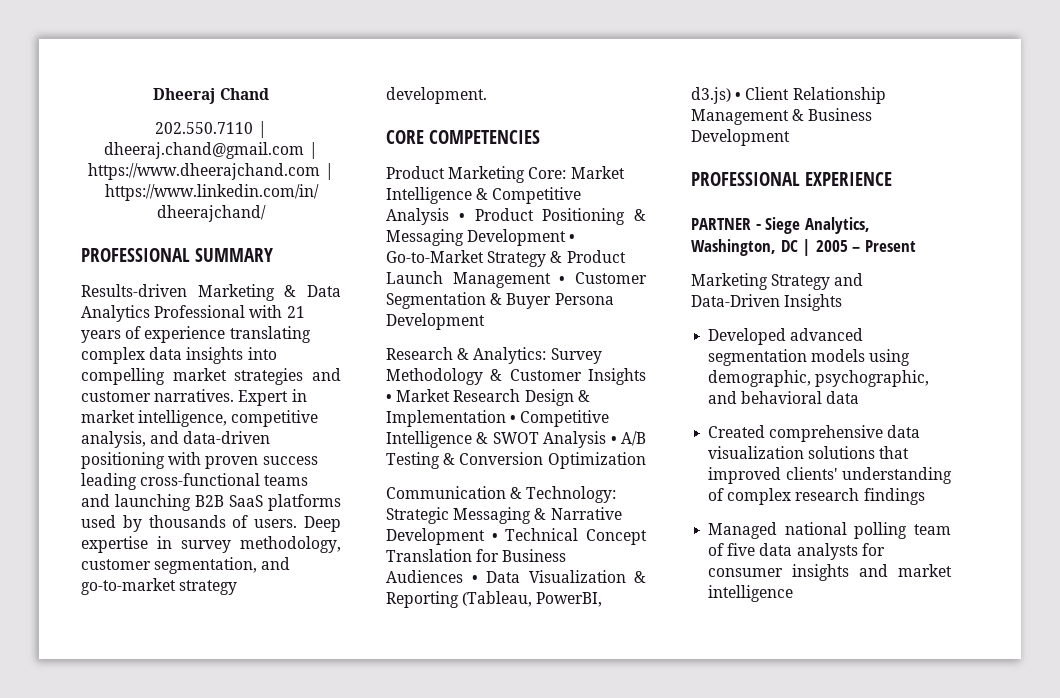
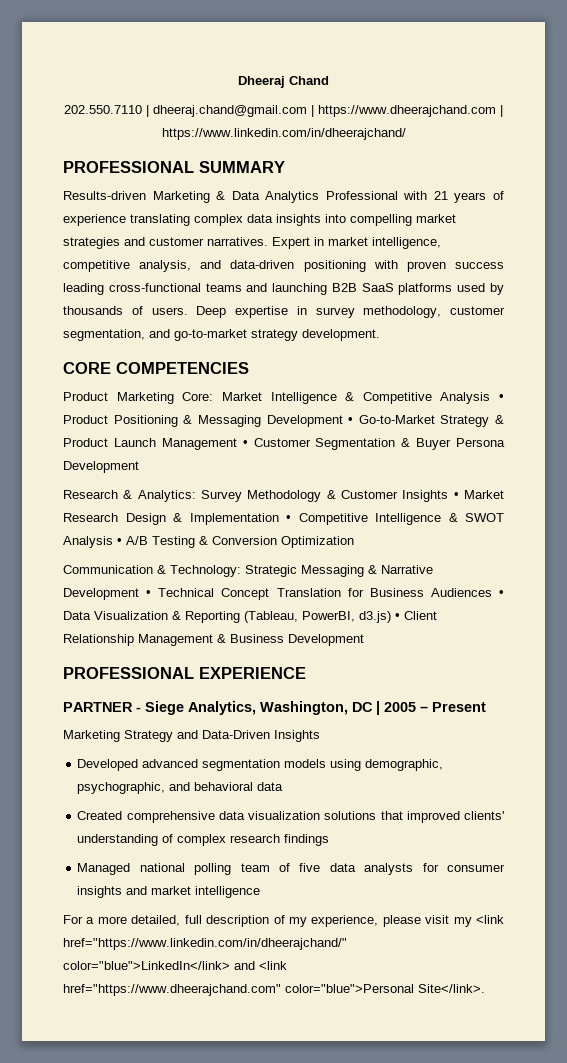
+ For a more detailed, full description of my experience, please visit my <link href="https://www.linkedin.com/in/dheerajchand/" color="blue">LinkedIn</link> and <link href="https://www.dheerajchand.com" color="blue">Personal Site</link>.

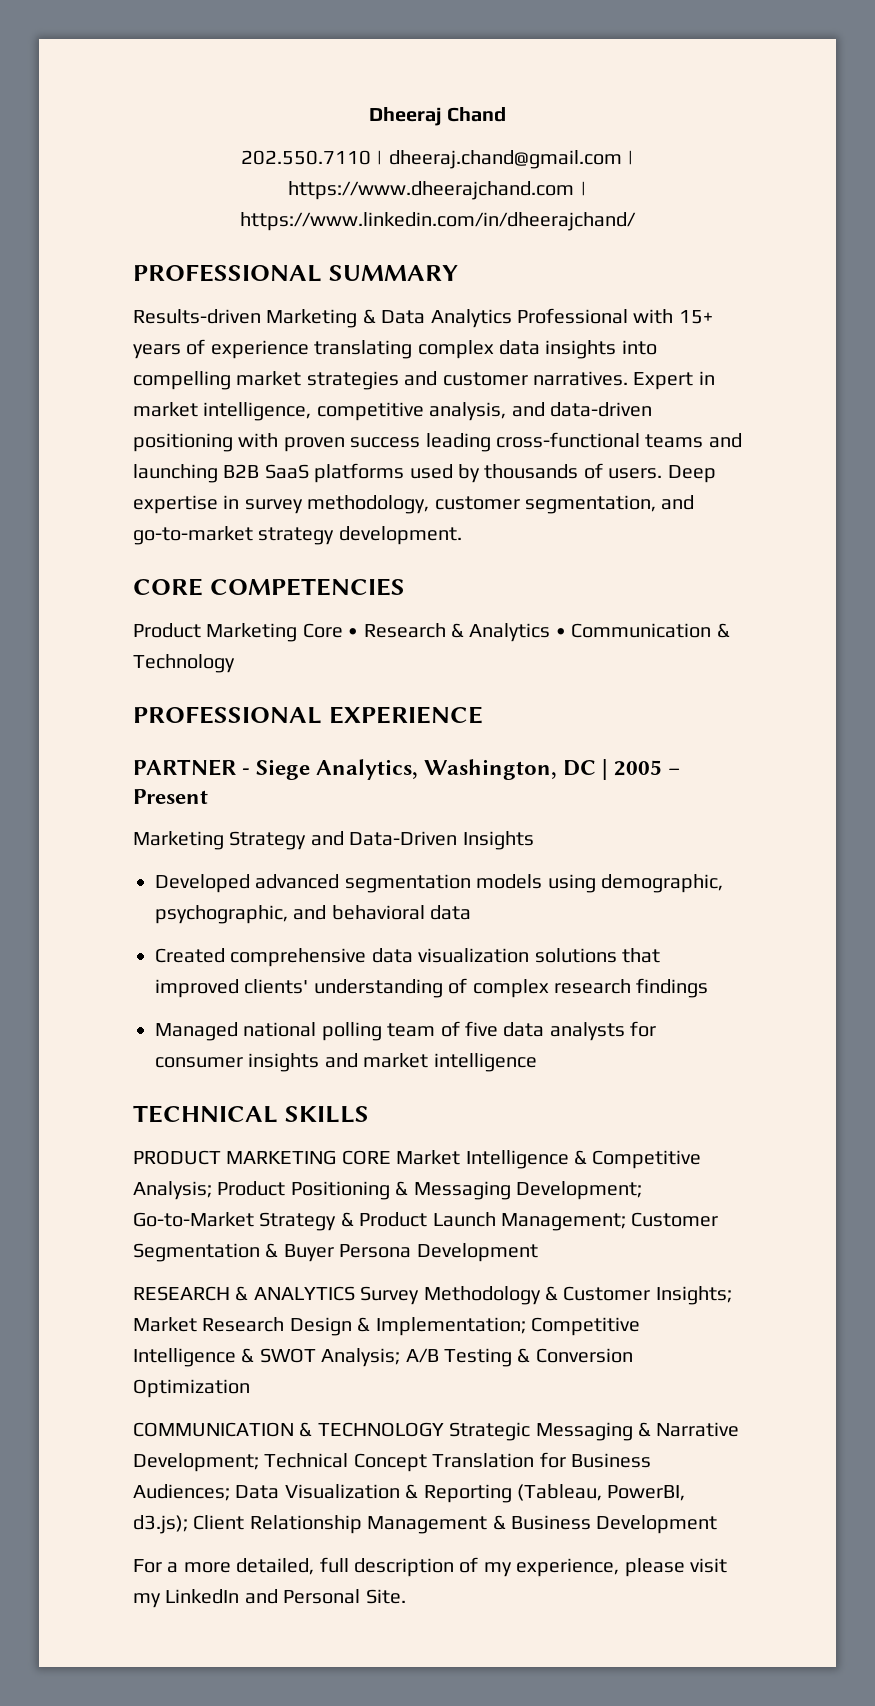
- Results-driven Marketing & Data Analytics Professional with 21 years of experience translating complex data insights into compelling market strategies and customer narratives.
+ Results-driven Marketing & Data Analytics Professional with 15+ years of experience translating complex data insights into compelling market strategies and customer narratives.
- Product Marketing Core: Market Intelligence & Competitive Analysis • Product Positioning & Messaging Development • Go-to-Market Strategy & Product Launch Management • Customer Segmentation & Buyer Persona Development
- Research & Analytics: Survey Methodology & Customer Insights • Market Research Design & Implementation • Competitive Intelligence & SWOT Analysis • A/B Testing & Conversion Optimization
- Communication & Technology: Strategic Messaging & Narrative Development • Technical Concept Translation for Business Audiences • Data Visualization & Reporting (Tableau, PowerBI, d3.js) • Client Relationship Management & Business Development
+ Product Marketing Core • Research & Analytics • Communication & Technology
+ TECHNICAL SKILLS
+ PRODUCT MARKETING CORE Market Intelligence & Competitive Analysis; Product Positioning & Messaging Development; Go-to-Market Strategy & Product Launch Management; Customer Segmentation & Buyer Persona Development
+ RESEARCH & ANALYTICS Survey Methodology & Customer Insights; Market Research Design & Implementation; Competitive Intelligence & SWOT Analysis; A/B Testing & Conversion Optimization
+ COMMUNICATION & TECHNOLOGY Strategic Messaging & Narrative Development; Technical Concept Translation for Business Audiences; Data Visualization & Reporting (Tableau, PowerBI, d3.js); Client Relationship Management & Business Development
- For a more detailed, full description of my experience, please visit my <link href="https://www.linkedin.com/in/dheerajchand/" color="blue">LinkedIn</link> and <link href="https://www.dheerajchand.com" color="blue">Personal Site</link>.
+ For a more detailed, full description of my experience, please visit my LinkedIn and Personal Site.

